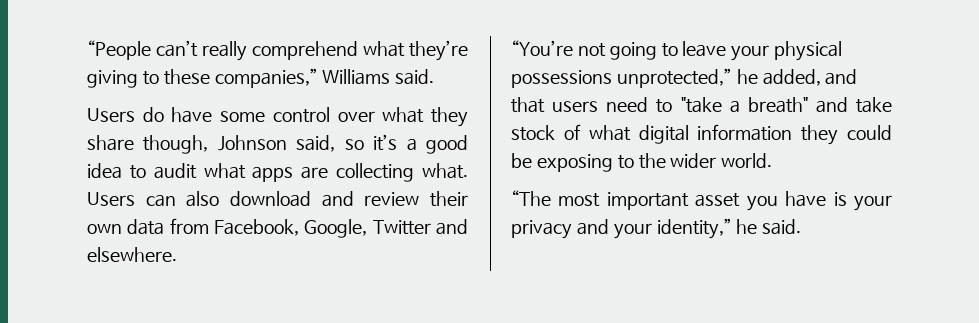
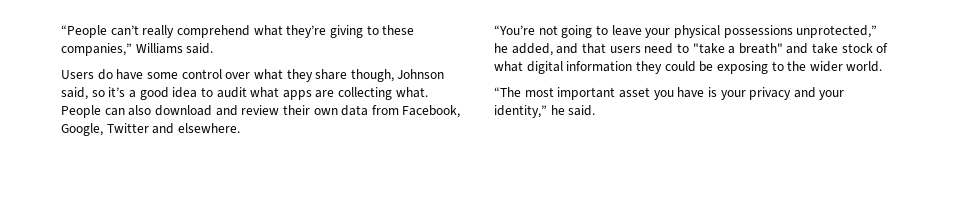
- Users can also download and review their own data from Facebook, Google, Twitter and elsewhere.
+ People can also download and review their own data from Facebook, Google, Twitter and elsewhere.

